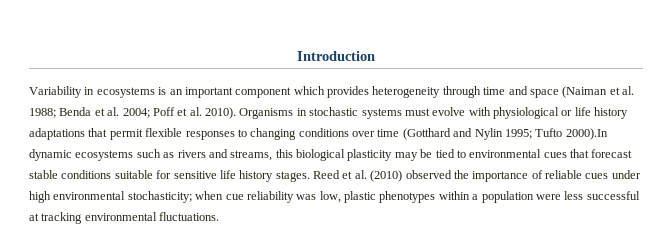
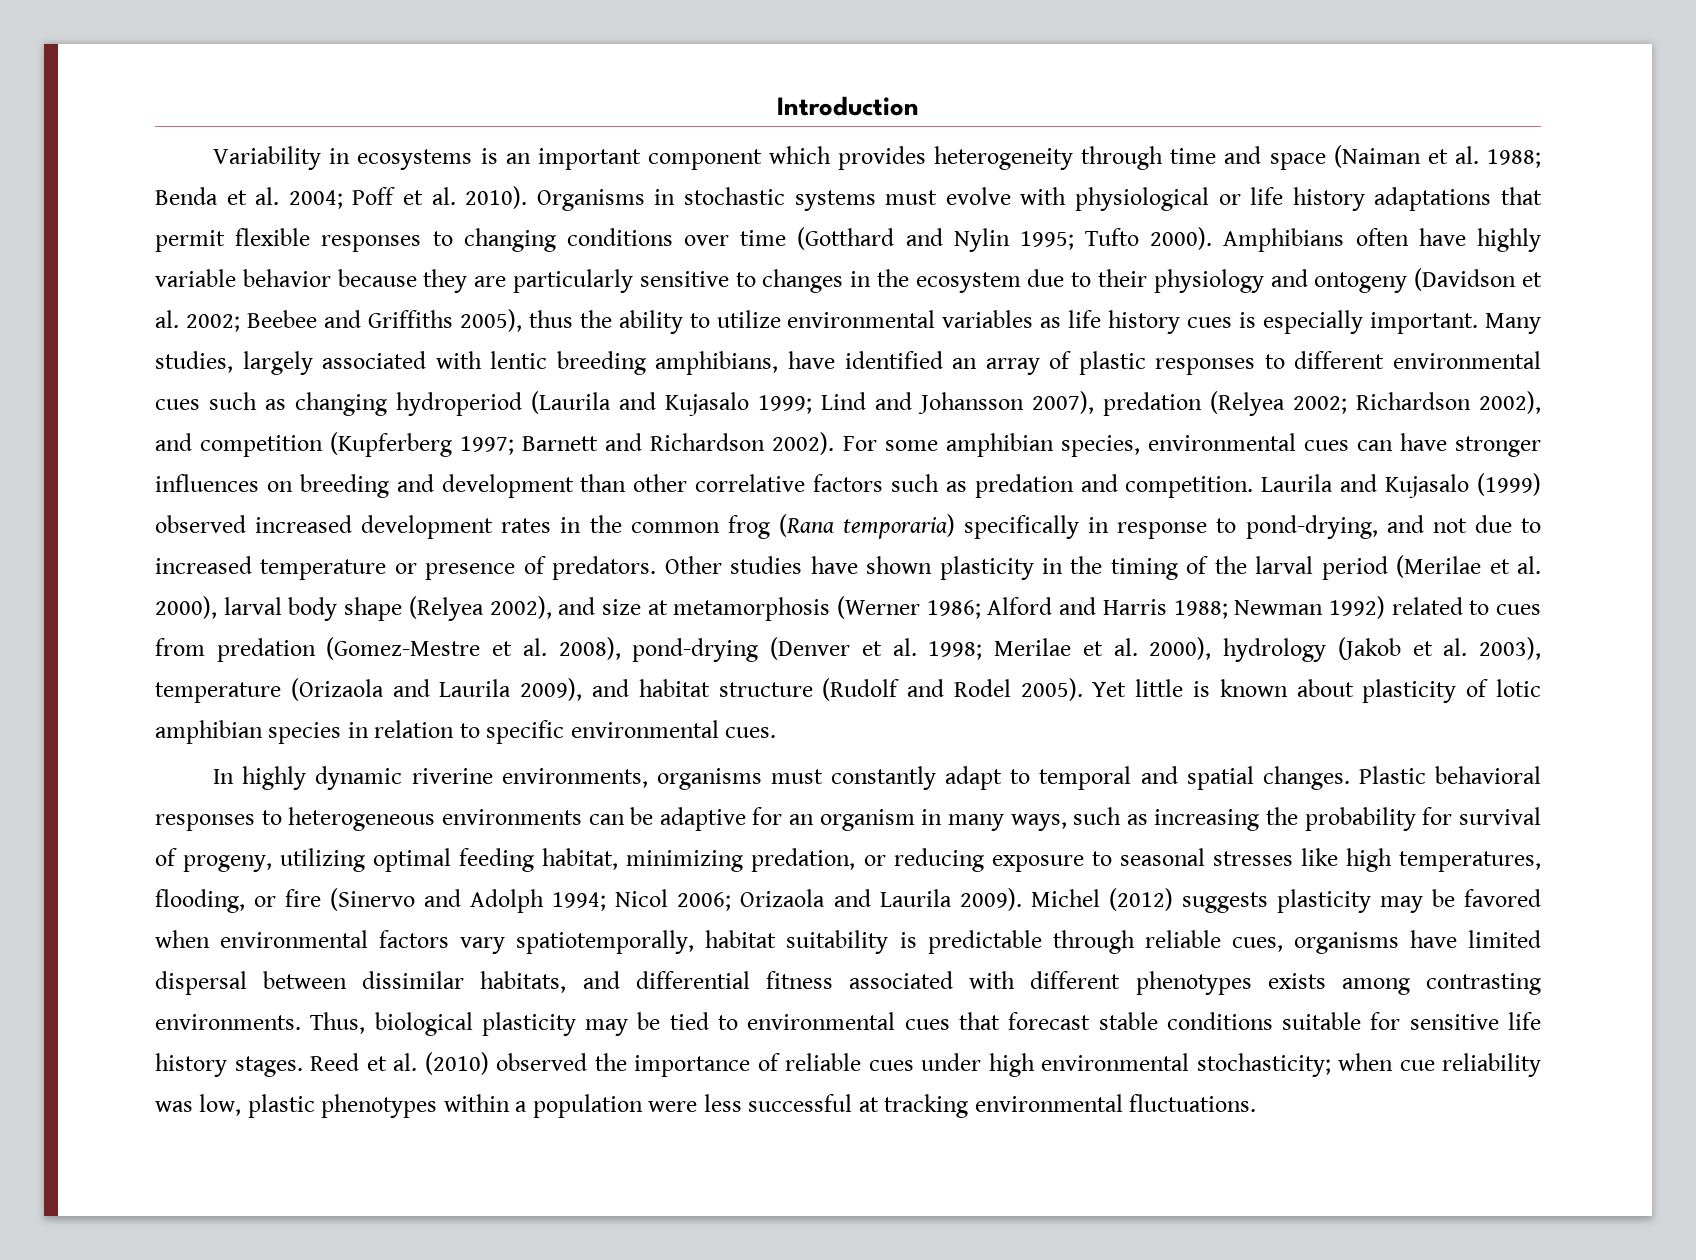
- Organisms in stochastic systems must evolve with physiological or life history adaptations that permit flexible responses to changing conditions over time (Gotthard and Nylin 1995; Tufto 2000).In dynamic ecosystems such as rivers and streams, this biological plasticity may be tied to environmental cues that forecast stable conditions suitable for sensitive life history stages.
+ Organisms in stochastic systems must evolve with physiological or life history adaptations that permit flexible responses to changing conditions over time (Gotthard and Nylin 1995; Tufto 2000). Amphibians often have highly variable behavior because they are particularly sensitive to changes in the ecosystem due to their physiology and ontogeny (Davidson et al. 2002; Beebee and Griffiths 2005), thus the ability to utilize environmental variables as life history cues is especially important. Many studies, largely associated with lentic breeding amphibians, have identified an array of plastic responses to different environmental cues such as changing hydroperiod (Laurila and Kujasalo 1999; Lind and Johansson 2007), predation (Relyea 2002; Richardson 2002), and competition (Kupferberg 1997; Barnett and Richardson 2002). For some amphibian species, environmental cues can have stronger influences on breeding and development than other correlative factors such as predation and competition. Laurila and Kujasalo (1999) observed increased development rates in the common frog (Rana temporaria) specifically in response to pond-drying, and not due to increased temperature or presence of predators. Other studies have shown plasticity in the timing of the larval period (Merilae et al. 2000), larval body shape (Relyea 2002), and size at metamorphosis (Werner 1986; Alford and Harris 1988; Newman 1992) related to cues from predation (Gomez-Mestre et al. 2008), pond-drying (Denver et al. 1998; Merilae et al. 2000), hydrology (Jakob et al. 2003), temperature (Orizaola and Laurila 2009), and habitat structure (Rudolf and Rodel 2005). Yet little is known about plasticity of lotic amphibian species in relation to specific environmental cues.
+ In highly dynamic riverine environments, organisms must constantly adapt to temporal and spatial changes. Plastic behavioral responses to heterogeneous environments can be adaptive for an organism in many ways, such as increasing the probability for survival of progeny, utilizing optimal feeding habitat, minimizing predation, or reducing exposure to seasonal stresses like high temperatures, flooding, or fire (Sinervo and Adolph 1994; Nicol 2006; Orizaola and Laurila 2009). Michel (2012) suggests plasticity may be favored when environmental factors vary spatiotemporally, habitat suitability is predictable through reliable cues, organisms have limited dispersal between dissimilar habitats, and differential fitness associated with different phenotypes exists among contrasting environments. Thus, biological plasticity may be tied to environmental cues that forecast stable conditions suitable for sensitive life history stages.

